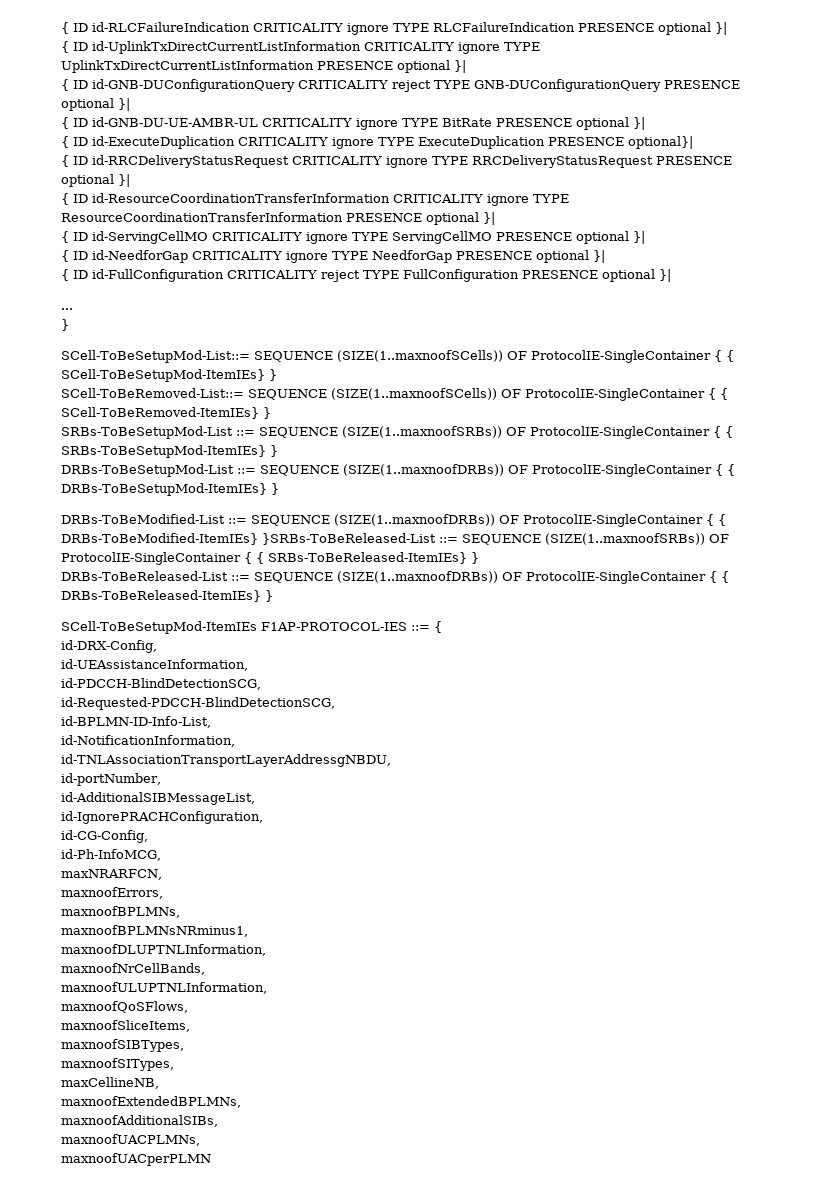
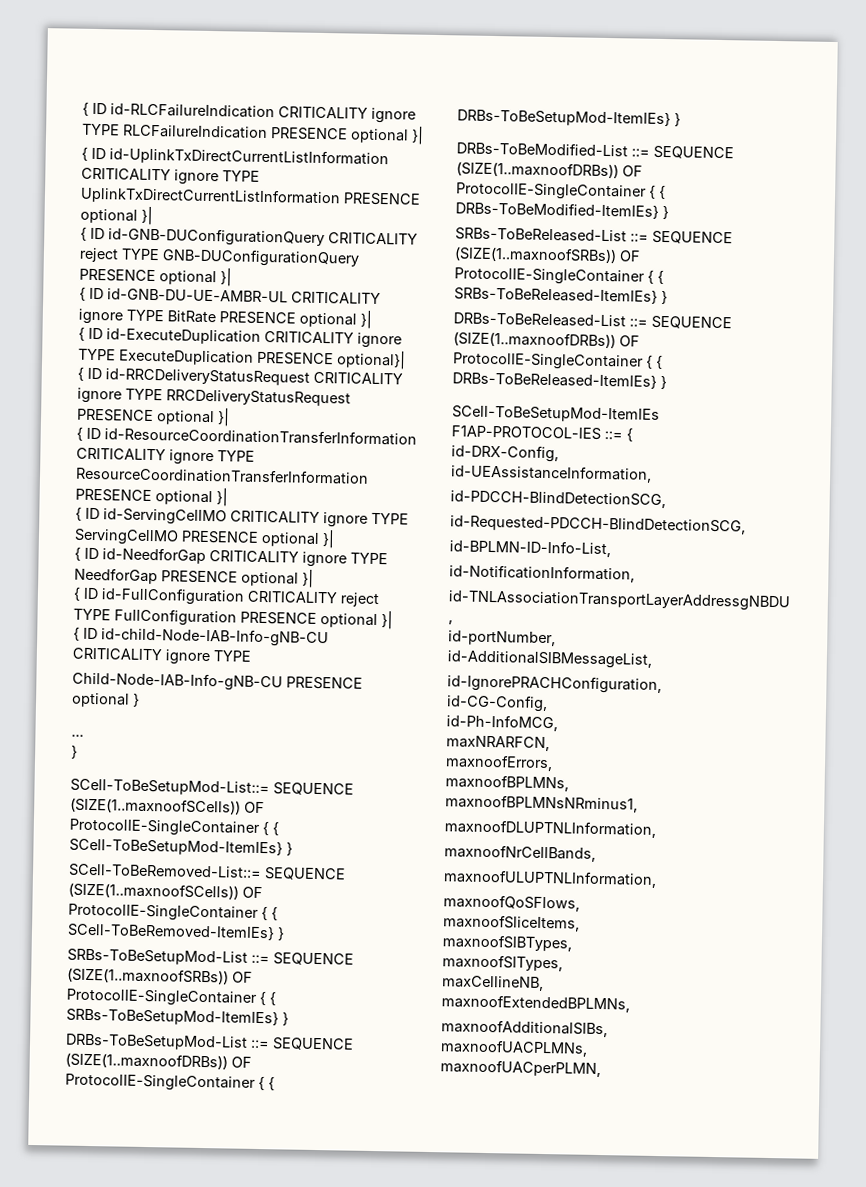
+ { ID id-child-Node-IAB-Info-gNB-CU CRITICALITY ignore TYPE
+ Child-Node-IAB-Info-gNB-CU PRESENCE optional }
- DRBs-ToBeModified-List ::= SEQUENCE (SIZE(1..maxnoofDRBs)) OF ProtocolIE-SingleContainer { { DRBs-ToBeModified-ItemIEs} }SRBs-ToBeReleased-List ::= SEQUENCE (SIZE(1..maxnoofSRBs)) OF ProtocolIE-SingleContainer { { SRBs-ToBeReleased-ItemIEs} }
+ DRBs-ToBeModified-List ::= SEQUENCE (SIZE(1..maxnoofDRBs)) OF ProtocolIE-SingleContainer { { DRBs-ToBeModified-ItemIEs} }
+ SRBs-ToBeReleased-List ::= SEQUENCE (SIZE(1..maxnoofSRBs)) OF ProtocolIE-SingleContainer { { SRBs-ToBeReleased-ItemIEs} }
- maxnoofUACperPLMN
+ maxnoofUACperPLMN,

